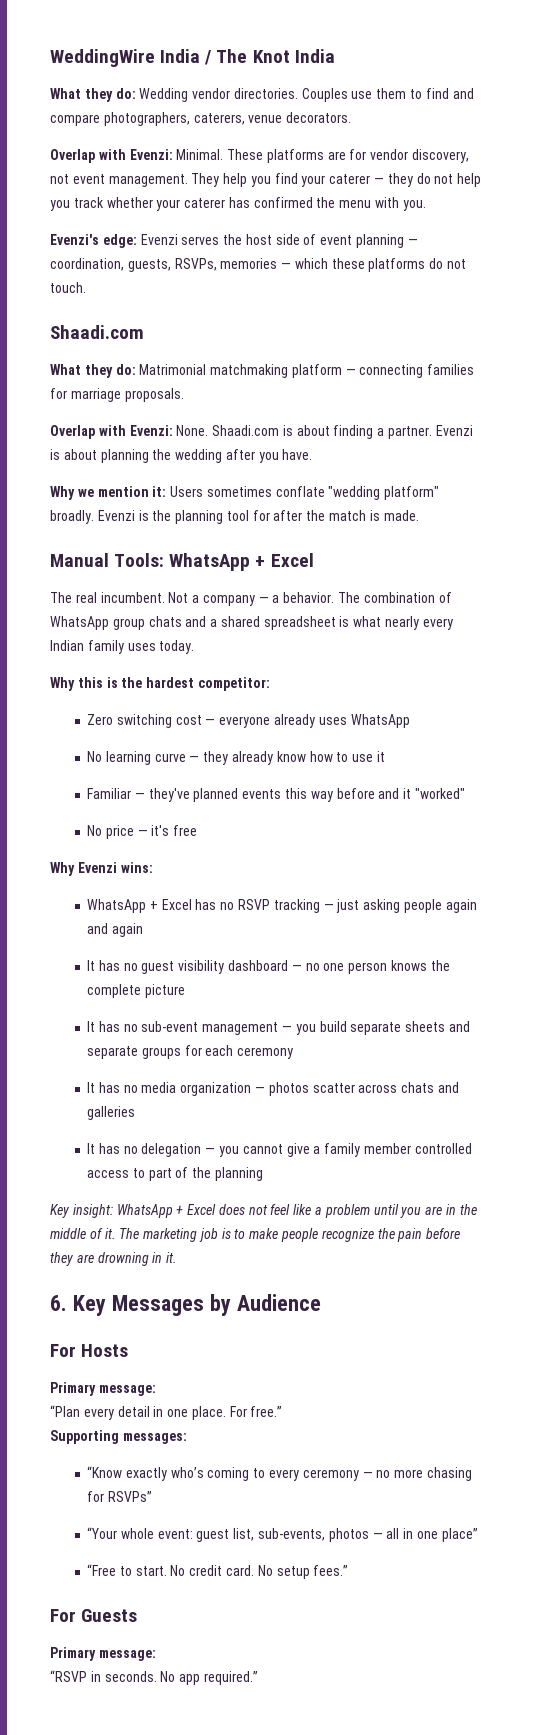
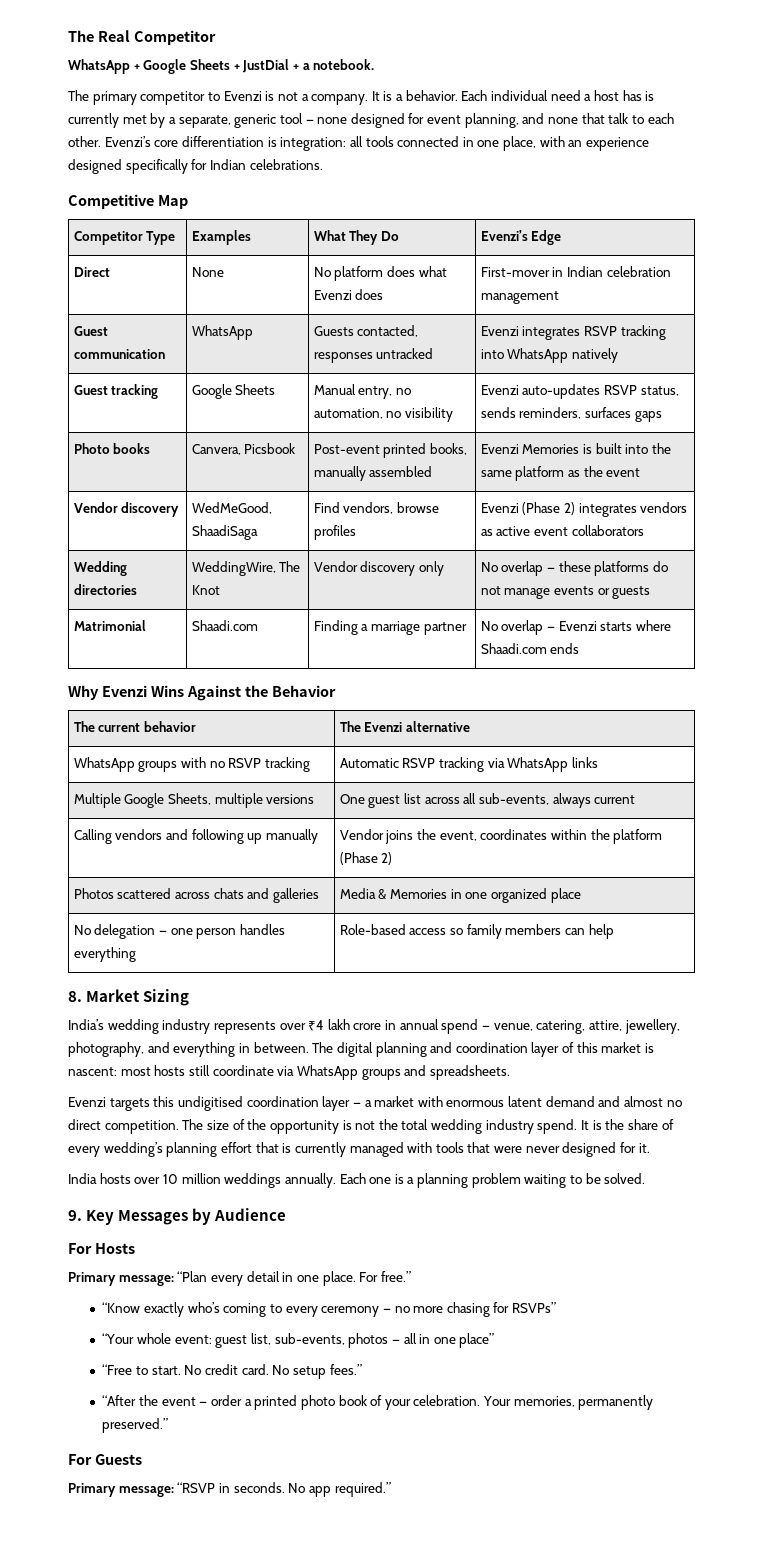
- WeddingWire India / The Knot India
- What they do: Wedding vendor directories. Couples use them to find and compare photographers, caterers, venue decorators.
- Overlap with Evenzi: Minimal. These platforms are for vendor discovery, not event management. They help you find your caterer — they do not help you track whether your caterer has confirmed the menu with you.
- Evenzi's edge: Evenzi serves the host side of event planning — coordination, guests, RSVPs, memories — which these platforms do not touch.
- Shaadi.com
- What they do: Matrimonial matchmaking platform — connecting families for marriage proposals.
- Overlap with Evenzi: None. Shaadi.com is about finding a partner. Evenzi is about planning the wedding after you have.
- Why we mention it: Users sometimes conflate "wedding platform" broadly. Evenzi is the planning tool for after the match is made.
- Manual Tools: WhatsApp + Excel
- The real incumbent. Not a company — a behavior. The combination of WhatsApp group chats and a shared spreadsheet is what nearly every Indian family uses today.
- Why this is the hardest competitor:
- Zero switching cost — everyone already uses WhatsApp
- No learning curve — they already know how to use it
- Familiar — they've planned events this way before and it "worked"
- No price — it's free
- Why Evenzi wins:
- WhatsApp + Excel has no RSVP tracking — just asking people again and again
- It has no guest visibility dashboard — no one person knows the complete picture
- It has no sub-event management — you build separate sheets and separate groups for each ceremony
- It has no media organization — photos scatter across chats and galleries
- It has no delegation — you cannot give a family member controlled access to part of the planning
- Key insight: WhatsApp + Excel does not feel like a problem until you are in the middle of it. The marketing job is to make people recognize the pain before they are drowning in it.
- 6. Key Messages by Audience
+ The Real Competitor
+ WhatsApp + Google Sheets + JustDial + a notebook.
+ The primary competitor to Evenzi is not a company. It is a behavior. Each individual need a host has is currently met by a separate, generic tool — none designed for event planning, and none that talk to each other. Evenzi’s core differentiation is integration: all tools connected in one place, with an experience designed specifically for Indian celebrations.
+ Competitive Map
+ Competitor Type | Examples | What They Do | Evenzi’s Edge
+ Direct | None | No platform does what Evenzi does | First-mover in Indian celebration management
+ Guest communication | WhatsApp | Guests contacted, responses untracked | Evenzi integrates RSVP tracking into WhatsApp natively
+ Guest tracking | Google Sheets | Manual entry, no automation, no visibility | Evenzi auto-updates RSVP status, sends reminders, surfaces gaps
+ Photo books | Canvera, Picsbook | Post-event printed books, manually assembled | Evenzi Memories is built into the same platform as the event
+ Vendor discovery | WedMeGood, ShaadiSaga | Find vendors, browse profiles | Evenzi (Phase 2) integrates vendors as active event collaborators
+ Wedding directories | WeddingWire, The Knot | Vendor discovery only | No overlap — these platforms do not manage events or guests
+ Matrimonial | Shaadi.com | Finding a marriage partner | No overlap — Evenzi starts where Shaadi.com ends
+ Why Evenzi Wins Against the Behavior
+ The current behavior | The Evenzi alternative
+ WhatsApp groups with no RSVP tracking | Automatic RSVP tracking via WhatsApp links
+ Multiple Google Sheets, multiple versions | One guest list across all sub-events, always current
+ Calling vendors and following up manually | Vendor joins the event, coordinates within the platform (Phase 2)
+ Photos scattered across chats and galleries | Media & Memories in one organized place
+ No delegation — one person handles everything | Role-based access so family members can help
+ 8. Market Sizing
+ India’s wedding industry represents over ₹4 lakh crore in annual spend — venue, catering, attire, jewellery, photography, and everything in between. The digital planning and coordination layer of this market is nascent: most hosts still coordinate via WhatsApp groups and spreadsheets.
+ Evenzi targets this undigitised coordination layer — a market with enormous latent demand and almost no direct competition. The size of the opportunity is not the total wedding industry spend. It is the share of every wedding’s planning effort that is currently managed with tools that were never designed for it.
+ India hosts over 10 million weddings annually. Each one is a planning problem waiting to be solved.
+ 9. Key Messages by Audience
  For Hosts
- Primary message:
- “Plan every detail in one place.
+ Primary message: “Plan every detail in one place.
- Supporting messages:
+ “After the event — order a printed photo book of your celebration. Your memories, permanently preserved.”
  For Guests
- Primary message:
- “RSVP in seconds.
+ Primary message: “RSVP in seconds.

